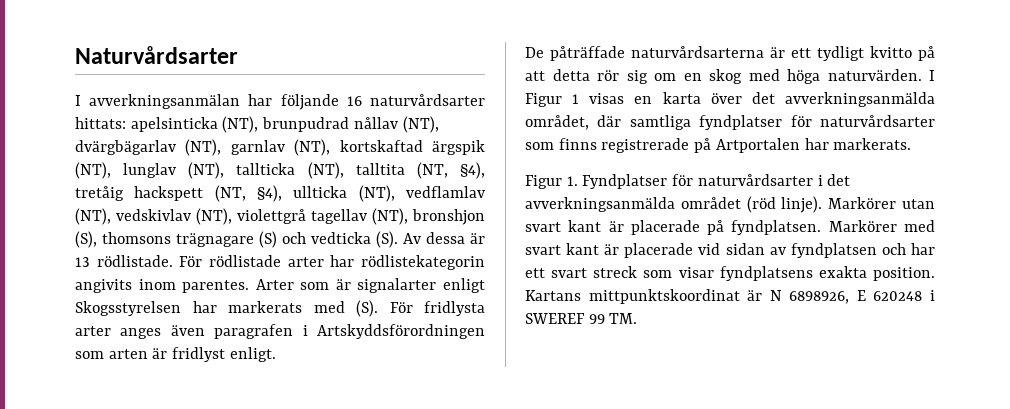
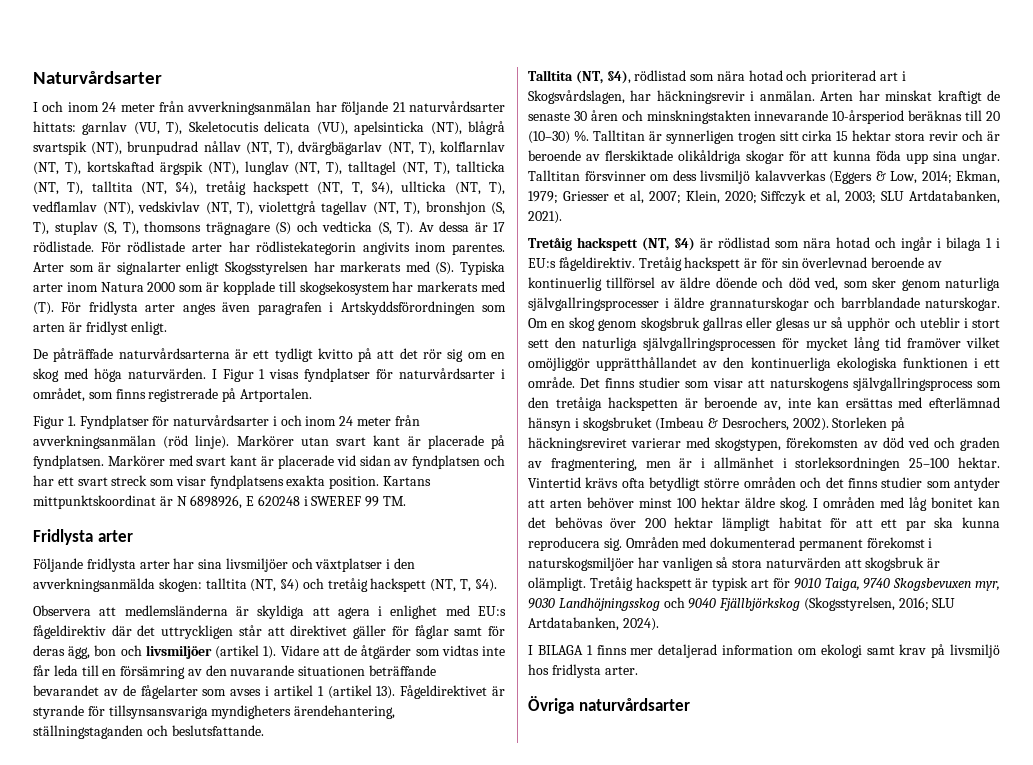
- I avverkningsanmälan har följande 16 naturvårdsarter hittats: apelsinticka (NT), brunpudrad nållav (NT), dvärgbägarlav (NT), garnlav (NT), kortskaftad ärgspik (NT), lunglav (NT), tallticka (NT), talltita (NT, §4), tretåig hackspett (NT, §4), ullticka (NT), vedflamlav (NT), vedskivlav (NT), violettgrå tagellav (NT), bronshjon (S), thomsons trägnagare (S) och vedticka (S). Av dessa är 13 rödlistade.
+ I och inom 24 meter från avverkningsanmälan har följande 21 naturvårdsarter hittats: garnlav (VU, T), Skeletocutis delicata (VU), apelsinticka (NT), blågrå svartspik (NT), brunpudrad nållav (NT, T), dvärgbägarlav (NT, T), kolflarnlav (NT, T), kortskaftad ärgspik (NT), lunglav (NT, T), talltagel (NT, T), tallticka (NT, T), talltita (NT, §4), tretåig hackspett (NT, T, §4), ullticka (NT, T), vedflamlav (NT), vedskivlav (NT, T), violettgrå tagellav (NT, T), bronshjon (S, T), stuplav (S, T), thomsons trägnagare (S) och vedticka (S, T). Av dessa är 17 rödlistade.
- Arter som är signalarter enligt Skogsstyrelsen har markerats med (S). För fridlysta arter anges även paragrafen i Artskyddsförordningen som arten är fridlyst enligt.
+ Arter som är signalarter enligt Skogsstyrelsen har markerats med (S). Typiska arter inom Natura 2000 som är kopplade till skogsekosystem har markerats med (T). För fridlysta arter anges även paragrafen i Artskyddsförordningen som arten är fridlyst enligt.
- De påträffade naturvårdsarterna är ett tydligt kvitto på att detta rör sig om en skog med höga naturvärden.
+ De påträffade naturvårdsarterna är ett tydligt kvitto på att det rör sig om en skog med höga naturvärden.
- I Figur 1 visas en karta över det avverkningsanmälda området, där samtliga fyndplatser för naturvårdsarter som finns registrerade på Artportalen har markerats.
+ I Figur 1 visas fyndplatser för naturvårdsarter i området, som finns registrerade på Artportalen.
- Figur 1. Fyndplatser för naturvårdsarter i det avverkningsanmälda området (röd linje).
+ Figur 1. Fyndplatser för naturvårdsarter i och inom 24 meter från avverkningsanmälan (röd linje).
+ Fridlysta arter
+ Följande fridlysta arter har sina livsmiljöer och växtplatser i den avverkningsanmälda skogen: talltita (NT, §4) och tretåig hackspett (NT, T, §4).
+ Observera att medlemsländerna är skyldiga att agera i enlighet med EU:s fågeldirektiv där det uttryckligen står att direktivet gäller för fåglar samt för deras ägg, bon och livsmiljöer (artikel 1). Vidare att de åtgärder som vidtas inte får leda till en försämring av den nuvarande situationen beträffande bevarandet av de fågelarter som avses i artikel 1 (artikel 13). Fågeldirektivet är styrande för tillsynsansvariga myndigheters ärendehantering, ställningstaganden och beslutsfattande.
+ Talltita (NT, §4), rödlistad som nära hotad och prioriterad art i Skogsvårdslagen, har häckningsrevir i anmälan. Arten har minskat kraftigt de senaste 30 åren och minskningstakten innevarande 10-årsperiod beräknas till 20 (10–30) %. Talltitan är synnerligen trogen sitt cirka 15 hektar stora revir och är beroende av flerskiktade olikåldriga skogar för att kunna föda upp sina ungar. Talltitan försvinner om dess livsmiljö kalavverkas (Eggers & Low, 2014; Ekman, 1979; Griesser et al, 2007; Klein, 2020; Siffczyk et al, 2003; SLU Artdatabanken, 2021).
+ Tretåig hackspett (NT, §4) är rödlistad som nära hotad och ingår i bilaga 1 i EU:s fågeldirektiv. Tretåig hackspett är för sin överlevnad beroende av kontinuerlig tillförsel av äldre döende och död ved, som sker genom naturliga självgallringsprocesser i äldre grannaturskogar och barrblandade naturskogar. Om en skog genom skogsbruk gallras eller glesas ur så upphör och uteblir i stort sett den naturliga självgallringsprocessen för mycket lång tid framöver vilket omöjliggör upprätthållandet av den kontinuerliga ekologiska funktionen i ett område. Det finns studier som visar att naturskogens självgallringsprocess som den tretåiga hackspetten är beroende av, inte kan ersättas med efterlämnad hänsyn i skogsbruket (Imbeau & Desrochers, 2002). Storleken på häckningsreviret varierar med skogstypen, förekomsten av död ved och graden av fragmentering, men är i allmänhet i storleksordningen 25–100 hektar. Vintertid krävs ofta betydligt större områden och det finns studier som antyder att arten behöver minst 100 hektar äldre skog. I områden med låg bonitet kan det behövas över 200 hektar lämpligt habitat för att ett par ska kunna reproducera sig. Områden med dokumenterad permanent förekomst i naturskogsmiljöer har vanligen så stora naturvärden att skogsbruk är olämpligt. Tretåig hackspett är typisk art för 9010 Taiga, 9740 Skogsbevuxen myr, 9030 Landhöjningsskog och 9040 Fjällbjörkskog (Skogsstyrelsen, 2016; SLU Artdatabanken, 2024).
+ I BILAGA 1 finns mer detaljerad information om ekologi samt krav på livsmiljö hos fridlysta arter.
+ Övriga naturvårdsarter

